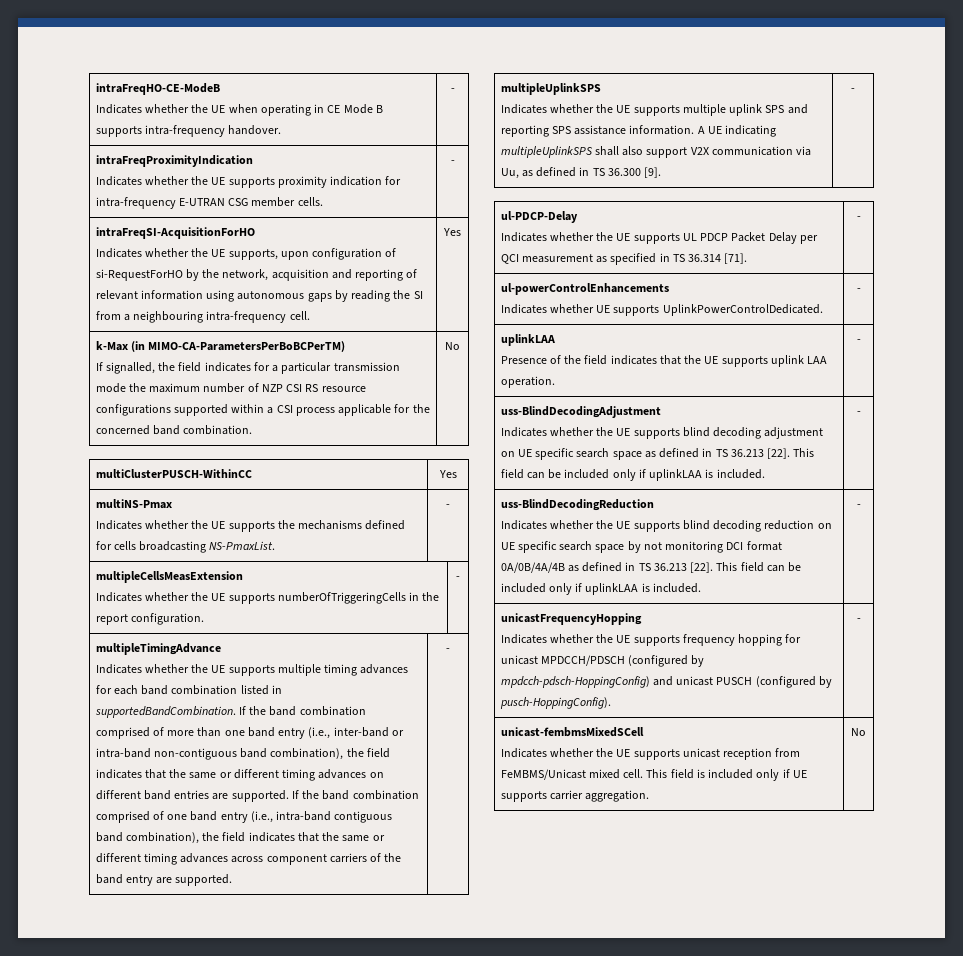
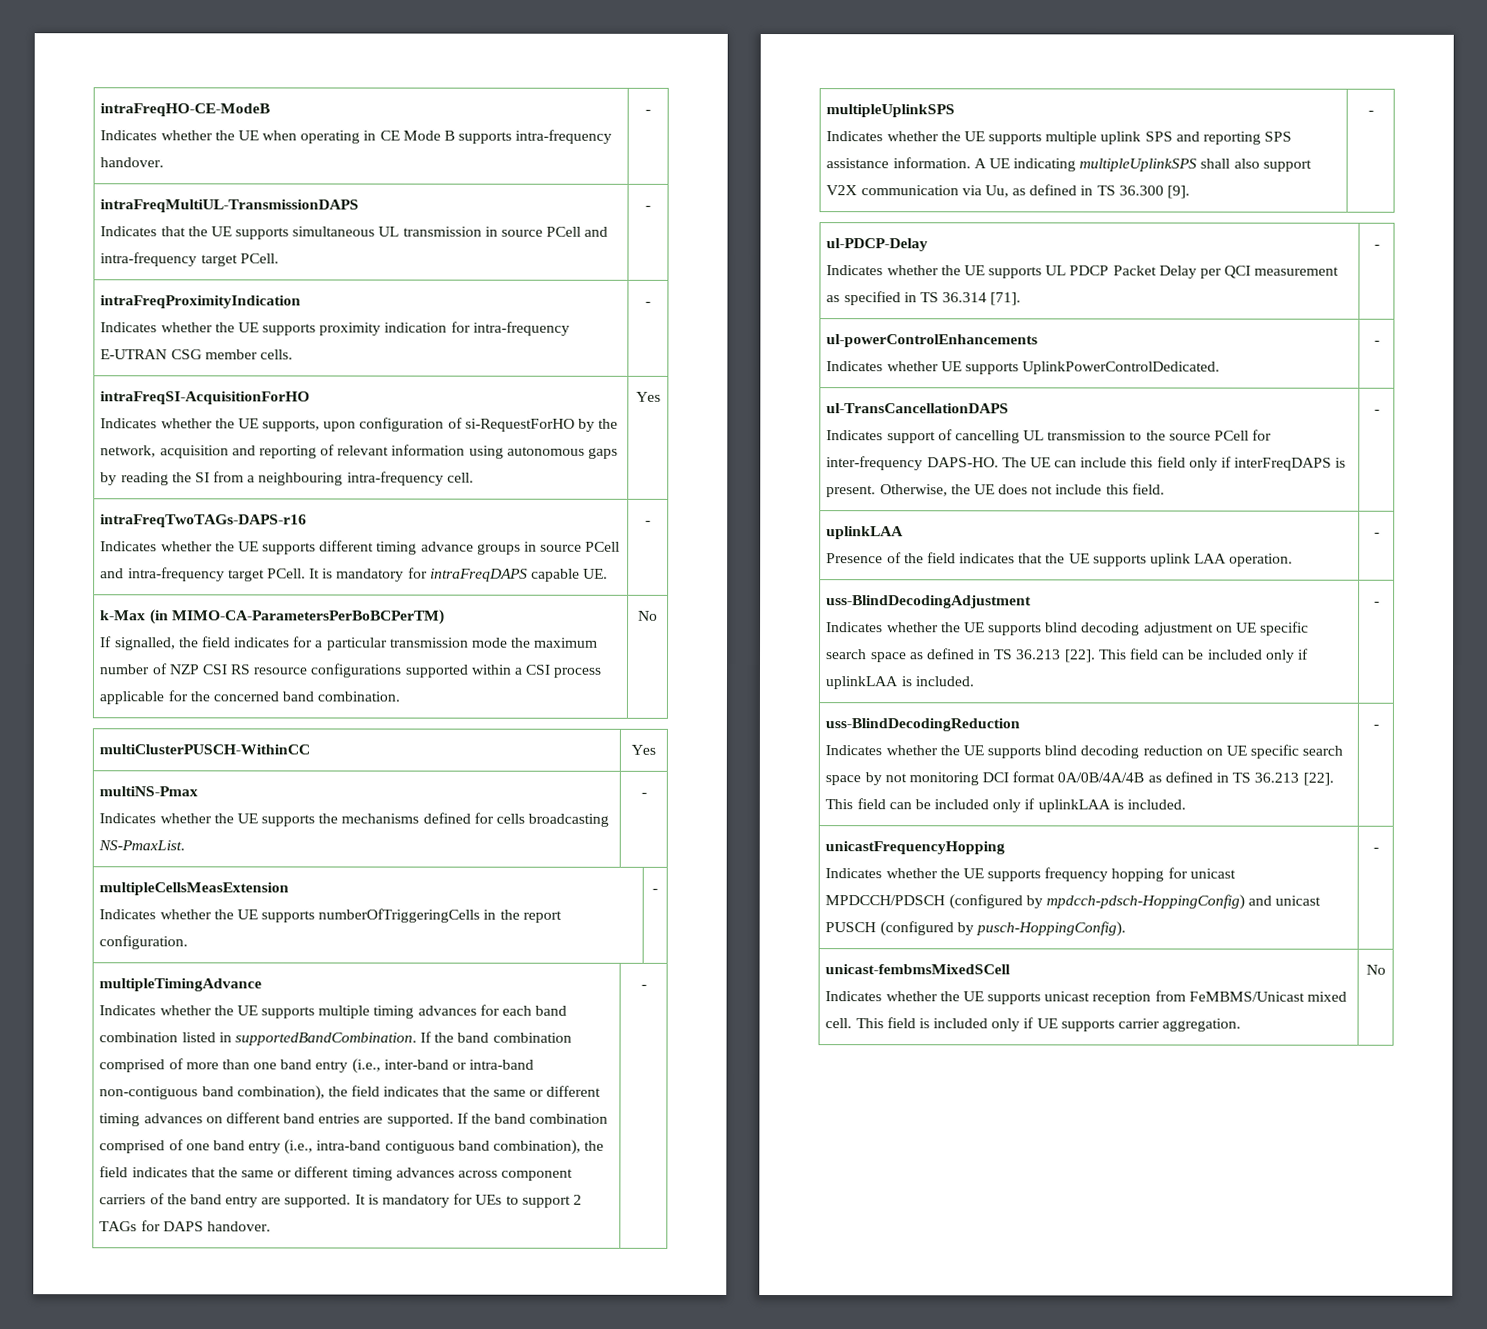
+ intraFreqMultiUL-TransmissionDAPS
+ Indicates that the UE supports simultaneous UL transmission in source PCell and intra-frequency target PCell. | -
+ intraFreqTwoTAGs-DAPS-r16
+ Indicates whether the UE supports different timing advance groups in source PCell and intra-frequency target PCell. It is mandatory for intraFreqDAPS capable UE. | -
+ It is mandatory for UEs to support 2 TAGs for DAPS handover.
+ ul-TransCancellationDAPS
+ Indicates support of cancelling UL transmission to the source PCell for inter-frequency DAPS-HO. The UE can include this field only if interFreqDAPS is present. Otherwise, the UE does not include this field. | -

